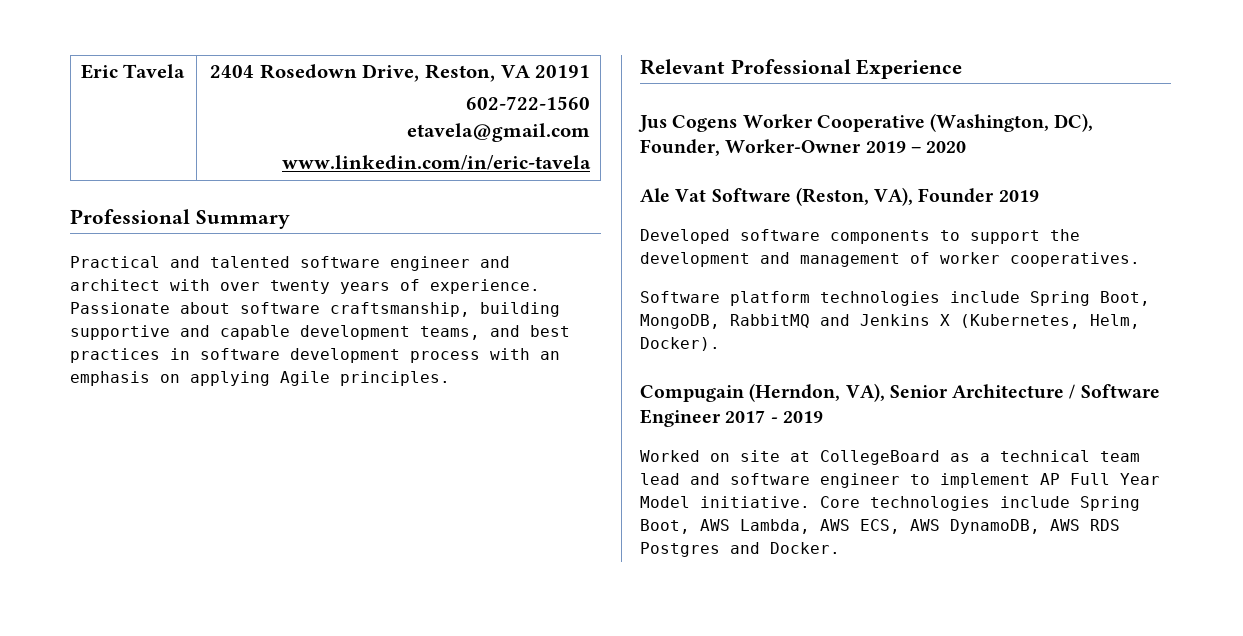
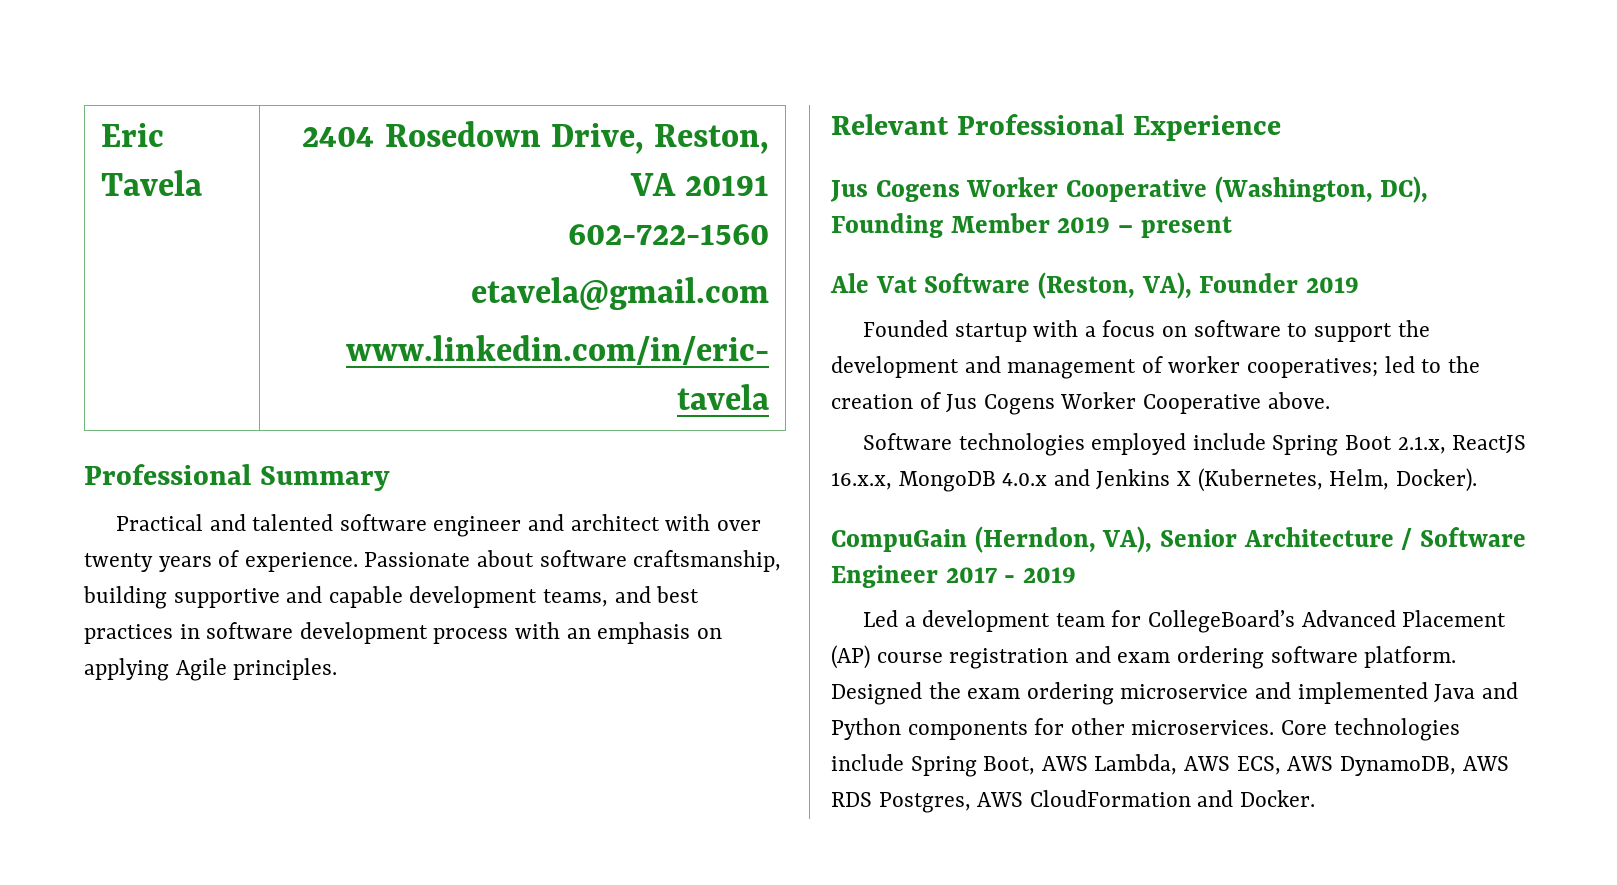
- Jus Cogens Worker Cooperative (Washington, DC), Founder, Worker-Owner 2019 – 2020
+ Jus Cogens Worker Cooperative (Washington, DC), Founding Member 2019 – present
- Developed software components to support the development and management of worker cooperatives.
- Software platform technologies include Spring Boot, MongoDB, RabbitMQ and Jenkins X (Kubernetes, Helm, Docker).
+ Founded startup with a focus on software to support the development and management of worker cooperatives; led to the creation of Jus Cogens Worker Cooperative above.
+ Software technologies employed include Spring Boot 2.1.x, ReactJS 16.x.x, MongoDB 4.0.x and Jenkins X (Kubernetes, Helm, Docker).
- Compugain (Herndon, VA), Senior Architecture / Software Engineer 2017 - 2019
+ CompuGain (Herndon, VA), Senior Architecture / Software Engineer 2017 - 2019
- Worked on site at CollegeBoard as a technical team lead and software engineer to implement AP Full Year Model initiative.
+ Led a development team for CollegeBoard’s Advanced Placement (AP) course registration and exam ordering software platform. Designed the exam ordering microservice and implemented Java and Python components for other microservices.
- Core technologies include Spring Boot, AWS Lambda, AWS ECS, AWS DynamoDB, AWS RDS Postgres and Docker.
+ Core technologies include Spring Boot, AWS Lambda, AWS ECS, AWS DynamoDB, AWS RDS Postgres, AWS CloudFormation and Docker.

